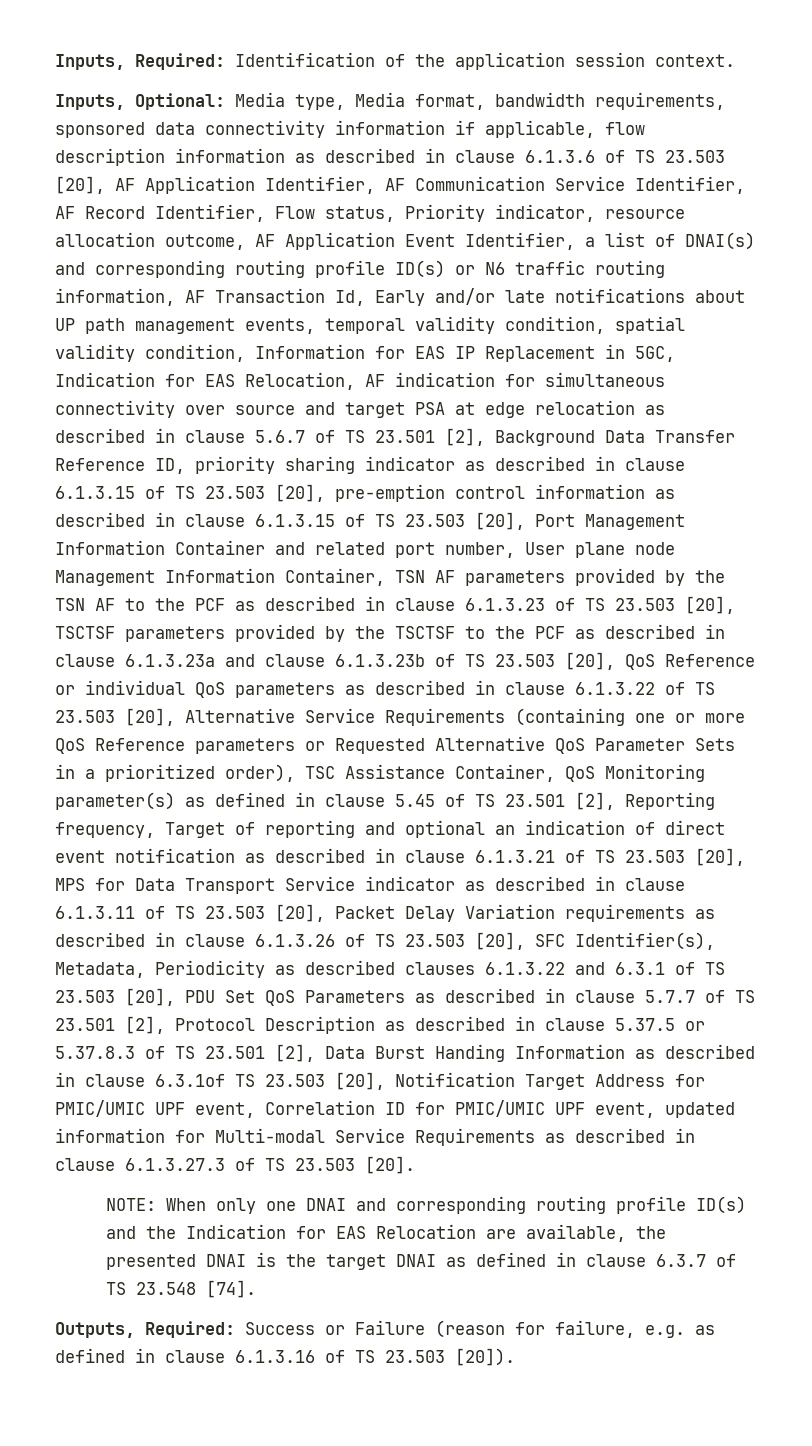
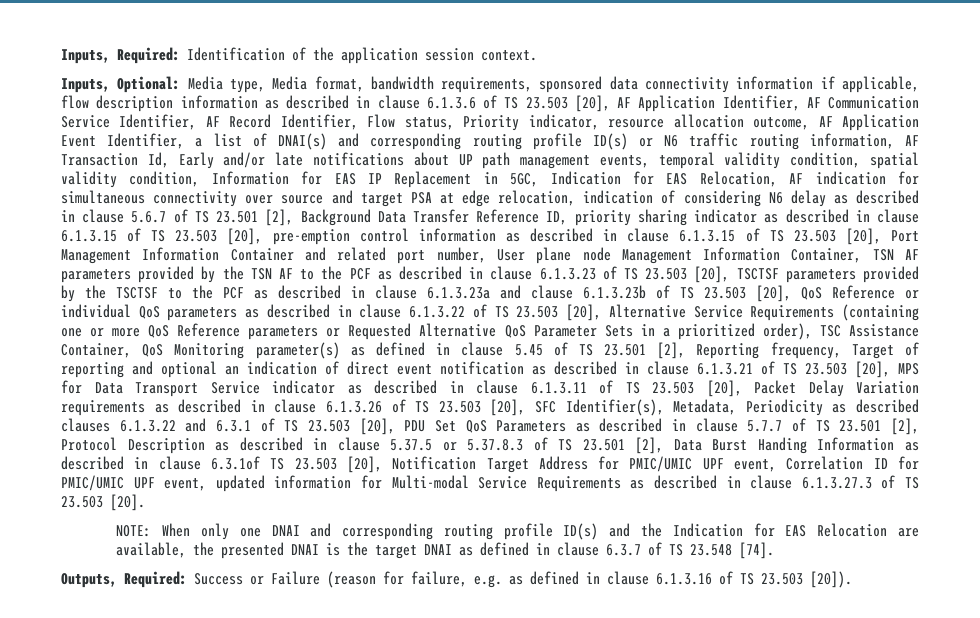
- Media type, Media format, bandwidth requirements, sponsored data connectivity information if applicable, flow description information as described in clause 6.1.3.6 of TS 23.503 [20], AF Application Identifier, AF Communication Service Identifier, AF Record Identifier, Flow status, Priority indicator, resource allocation outcome, AF Application Event Identifier, a list of DNAI(s) and corresponding routing profile ID(s) or N6 traffic routing information, AF Transaction Id, Early and/or late notifications about UP path management events, temporal validity condition, spatial validity condition, Information for EAS IP Replacement in 5GC, Indication for EAS Relocation, AF indication for simultaneous connectivity over source and target PSA at edge relocation as described in clause 5.6.7 of TS 23.501 [2], Background Data Transfer Reference ID, priority sharing indicator as described in clause 6.1.3.15 of TS 23.503 [20], pre-emption control information as described in clause 6.1.3.15 of TS 23.503 [20], Port Management Information Container and related port number, User plane node Management Information Container, TSN AF parameters provided by the TSN AF to the PCF as described in clause 6.1.3.23 of TS 23.503 [20], TSCTSF parameters provided by the TSCTSF to the PCF as described in clause 6.1.3.23a and clause 6.1.3.23b of TS 23.503 [20], QoS Reference or individual QoS parameters as described in clause 6.1.3.22 of TS 23.503 [20], Alternative Service Requirements (containing one or more QoS Reference parameters or Requested Alternative QoS Parameter Sets in a prioritized order), TSC Assistance Container, QoS Monitoring parameter(s) as defined in clause 5.45 of TS 23.501 [2], Reporting frequency, Target of reporting and optional an indication of direct event notification as described in clause 6.1.3.21 of TS 23.503 [20], MPS for Data Transport Service indicator as described in clause 6.1.3.11 of TS 23.503 [20], Packet Delay Variation requirements as described in clause 6.1.3.26 of TS 23.503 [20], SFC Identifier(s), Metadata, Periodicity as described clauses 6.1.3.22 and 6.3.1 of TS 23.503 [20], PDU Set QoS Parameters as described in clause 5.7.7 of TS 23.501 [2], Protocol Description as described in clause 5.37.5 or 5.37.8.3 of TS 23.501 [2], Data Burst Handing Information as described in clause 6.3.1of TS 23.503 [20], Notification Target Address for PMIC/UMIC UPF event, Correlation ID for PMIC/UMIC UPF event, updated information for Multi-modal Service Requirements as described in clause 6.1.3.27.3 of TS 23.503 [20].
+ Media type, Media format, bandwidth requirements, sponsored data connectivity information if applicable, flow description information as described in clause 6.1.3.6 of TS 23.503 [20], AF Application Identifier, AF Communication Service Identifier, AF Record Identifier, Flow status, Priority indicator, resource allocation outcome, AF Application Event Identifier, a list of DNAI(s) and corresponding routing profile ID(s) or N6 traffic routing information, AF Transaction Id, Early and/or late notifications about UP path management events, temporal validity condition, spatial validity condition, Information for EAS IP Replacement in 5GC, Indication for EAS Relocation, AF indication for simultaneous connectivity over source and target PSA at edge relocation, indication of considering N6 delay as described in clause 5.6.7 of TS 23.501 [2], Background Data Transfer Reference ID, priority sharing indicator as described in clause 6.1.3.15 of TS 23.503 [20], pre-emption control information as described in clause 6.1.3.15 of TS 23.503 [20], Port Management Information Container and related port number, User plane node Management Information Container, TSN AF parameters provided by the TSN AF to the PCF as described in clause 6.1.3.23 of TS 23.503 [20], TSCTSF parameters provided by the TSCTSF to the PCF as described in clause 6.1.3.23a and clause 6.1.3.23b of TS 23.503 [20], QoS Reference or individual QoS parameters as described in clause 6.1.3.22 of TS 23.503 [20], Alternative Service Requirements (containing one or more QoS Reference parameters or Requested Alternative QoS Parameter Sets in a prioritized order), TSC Assistance Container, QoS Monitoring parameter(s) as defined in clause 5.45 of TS 23.501 [2], Reporting frequency, Target of reporting and optional an indication of direct event notification as described in clause 6.1.3.21 of TS 23.503 [20], MPS for Data Transport Service indicator as described in clause 6.1.3.11 of TS 23.503 [20], Packet Delay Variation requirements as described in clause 6.1.3.26 of TS 23.503 [20], SFC Identifier(s), Metadata, Periodicity as described clauses 6.1.3.22 and 6.3.1 of TS 23.503 [20], PDU Set QoS Parameters as described in clause 5.7.7 of TS 23.501 [2], Protocol Description as described in clause 5.37.5 or 5.37.8.3 of TS 23.501 [2], Data Burst Handing Information as described in clause 6.3.1of TS 23.503 [20], Notification Target Address for PMIC/UMIC UPF event, Correlation ID for PMIC/UMIC UPF event, updated information for Multi-modal Service Requirements as described in clause 6.1.3.27.3 of TS 23.503 [20].

